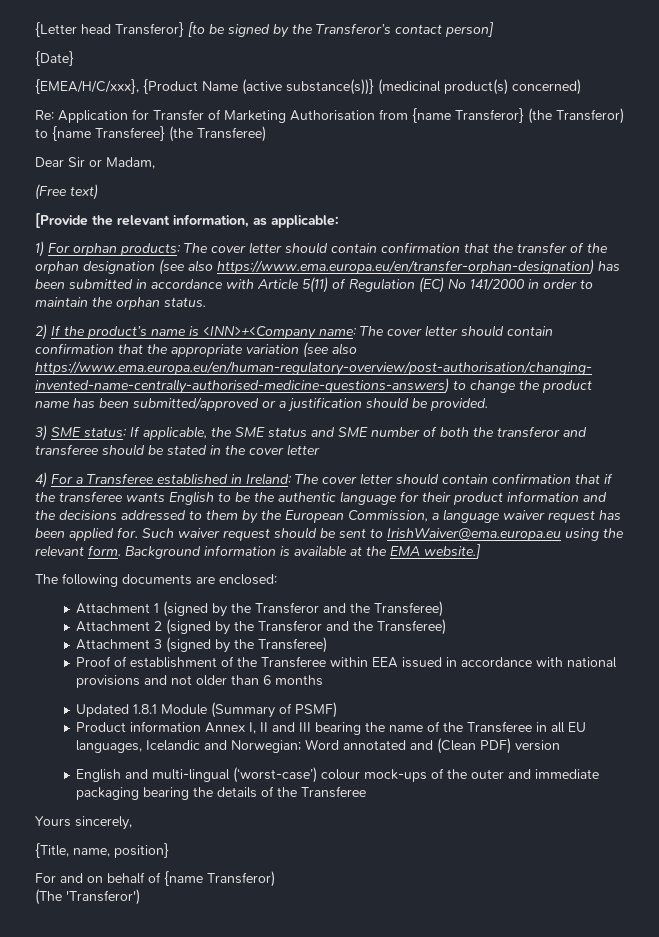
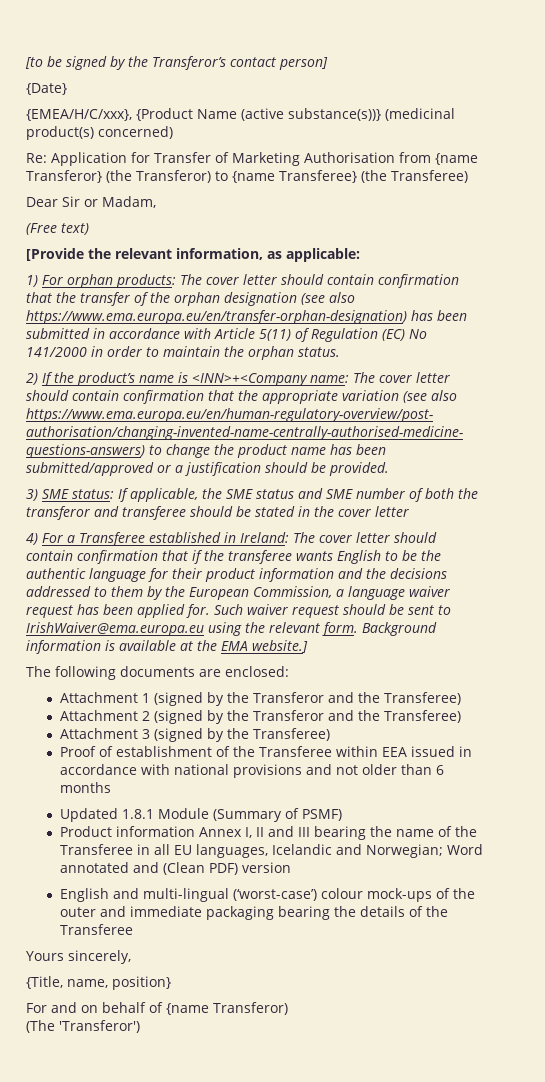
- {Letter head Transferor} [to be signed by the Transferor’s contact person]
+ [to be signed by the Transferor’s contact person]

